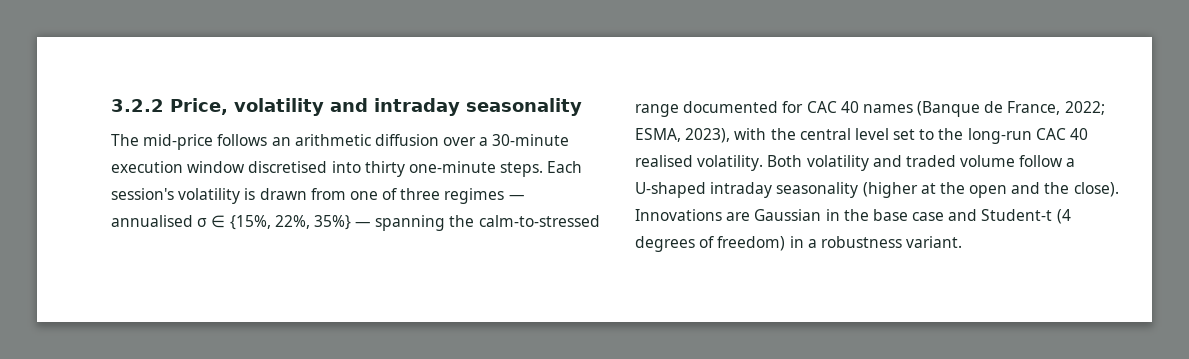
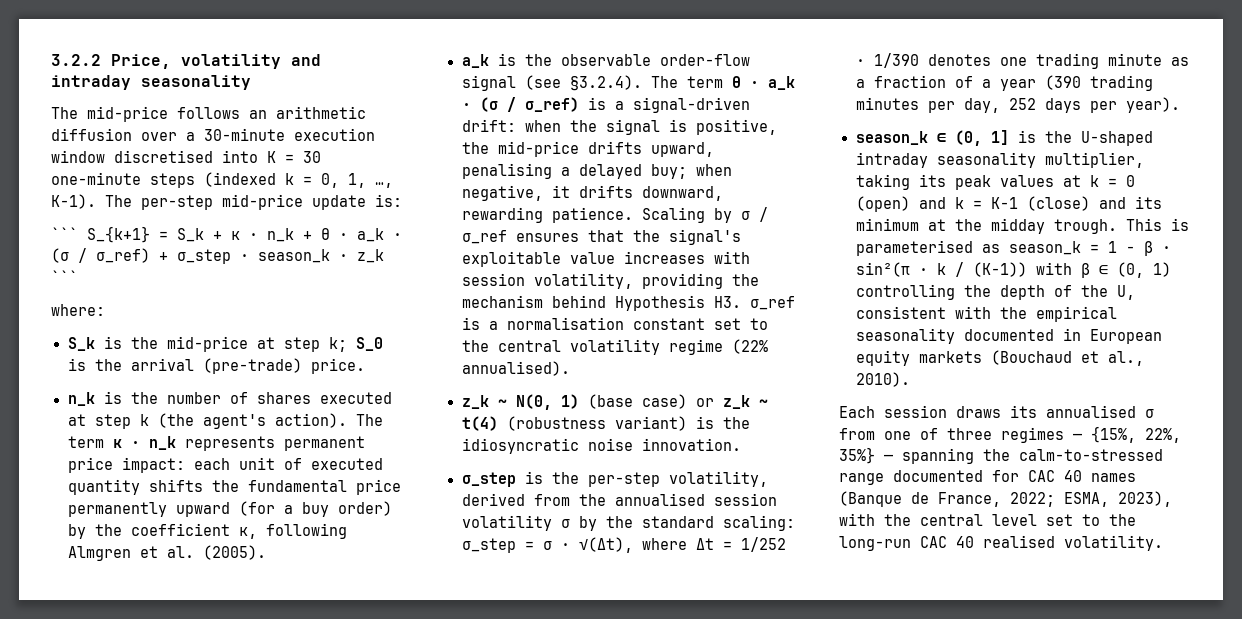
- The mid-price follows an arithmetic diffusion over a 30-minute execution window discretised into thirty one-minute steps. Each session's volatility is drawn from one of three regimes — annualised σ ∈ {15%, 22%, 35%} — spanning the calm-to-stressed range documented for CAC 40 names (Banque de France, 2022; ESMA, 2023), with the central level set to the long-run CAC 40 realised volatility. Both volatility and traded volume follow a U-shaped intraday seasonality (higher at the open and the close). Innovations are Gaussian in the base case and Student-t (4 degrees of freedom) in a robustness variant.
+ The mid-price follows an arithmetic diffusion over a 30-minute execution window discretised into K = 30 one-minute steps (indexed k = 0, 1, …, K−1). The per-step mid-price update is:
+ ``` S_{k+1} = S_k + κ · n_k + θ · a_k · (σ / σ_ref) + σ_step · season_k · z_k ```
+ where:
+ S_k is the mid-price at step k; S_0 is the arrival (pre-trade) price.
+ n_k is the number of shares executed at step k (the agent's action). The term κ · n_k represents permanent price impact: each unit of executed quantity shifts the fundamental price permanently upward (for a buy order) by the coefficient κ, following Almgren et al. (2005).
+ a_k is the observable order-flow signal (see §3.2.4). The term θ · a_k · (σ / σ_ref) is a signal-driven drift: when the signal is positive, the mid-price drifts upward, penalising a delayed buy; when negative, it drifts downward, rewarding patience. Scaling by σ / σ_ref ensures that the signal's exploitable value increases with session volatility, providing the mechanism behind Hypothesis H3. σ_ref is a normalisation constant set to the central volatility regime (22% annualised).
+ z_k ~ N(0, 1) (base case) or z_k ~ t(4) (robustness variant) is the idiosyncratic noise innovation.
+ σ_step is the per-step volatility, derived from the annualised session volatility σ by the standard scaling: σ_step = σ · √(Δt), where Δt = 1/252 · 1/390 denotes one trading minute as a fraction of a year (390 trading minutes per day, 252 days per year).
+ season_k ∈ (0, 1] is the U-shaped intraday seasonality multiplier, taking its peak values at k = 0 (open) and k = K−1 (close) and its minimum at the midday trough. This is parameterised as season_k = 1 − β · sin²(π · k / (K−1)) with β ∈ (0, 1) controlling the depth of the U, consistent with the empirical seasonality documented in European equity markets (Bouchaud et al., 2010).
+ Each session draws its annualised σ from one of three regimes — {15%, 22%, 35%} — spanning the calm-to-stressed range documented for CAC 40 names (Banque de France, 2022; ESMA, 2023), with the central level set to the long-run CAC 40 realised volatility.

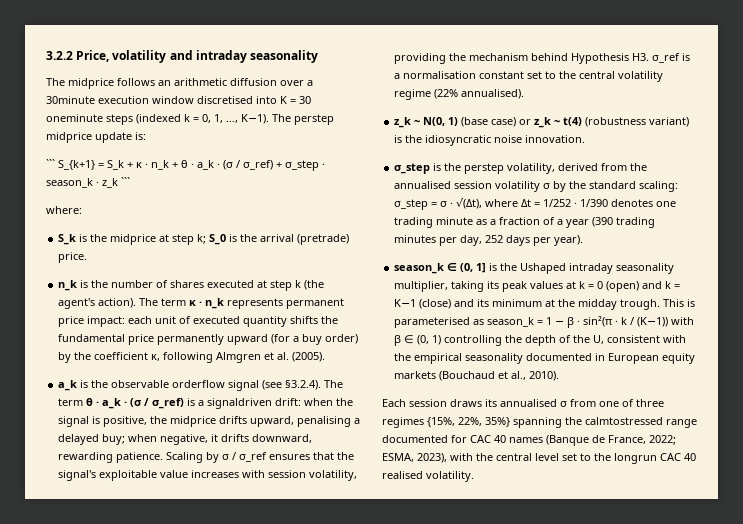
- The mid-price follows an arithmetic diffusion over a 30-minute execution window discretised into K = 30 one-minute steps (indexed k = 0, 1, …, K−1).
+ The midprice follows an arithmetic diffusion over a 30minute execution window discretised into K = 30 oneminute steps (indexed k = 0, 1, …, K−1).
- The per-step mid-price update is:
+ The perstep midprice update is:
- S_k is the mid-price at step k; S_0 is the arrival (pre-trade) price.
+ S_k is the midprice at step k; S_0 is the arrival (pretrade) price.
- a_k is the observable order-flow signal (see §3.2.4). The term θ · a_k · (σ / σ_ref) is a signal-driven drift: when the signal is positive, the mid-price drifts upward, penalising a delayed buy; when negative, it drifts downward, rewarding patience.
+ a_k is the observable orderflow signal (see §3.2.4). The term θ · a_k · (σ / σ_ref) is a signaldriven drift: when the signal is positive, the midprice drifts upward, penalising a delayed buy; when negative, it drifts downward, rewarding patience.
- σ_step is the per-step volatility, derived from the annualised session volatility σ by the standard scaling: σ_step = σ · √(Δt), where Δt = 1/252 · 1/390 denotes one trading minute as a fraction of a year (390 trading minutes per day, 252 days per year).
+ σ_step is the perstep volatility, derived from the annualised session volatility σ by the standard scaling: σ_step = σ · √(Δt), where Δt = 1/252 · 1/390 denotes one trading minute as a fraction of a year (390 trading minutes per day, 252 days per year).
- season_k ∈ (0, 1] is the U-shaped intraday seasonality multiplier, taking its peak values at k = 0 (open) and k = K−1 (close) and its minimum at the midday trough.
+ season_k ∈ (0, 1] is the Ushaped intraday seasonality multiplier, taking its peak values at k = 0 (open) and k = K−1 (close) and its minimum at the midday trough.
- Each session draws its annualised σ from one of three regimes — {15%, 22%, 35%} — spanning the calm-to-stressed range documented for CAC 40 names (Banque de France, 2022; ESMA, 2023), with the central level set to the long-run CAC 40 realised volatility.
+ Each session draws its annualised σ from one of three regimes {15%, 22%, 35%} spanning the calmtostressed range documented for CAC 40 names (Banque de France, 2022; ESMA, 2023), with the central level set to the longrun CAC 40 realised volatility.

